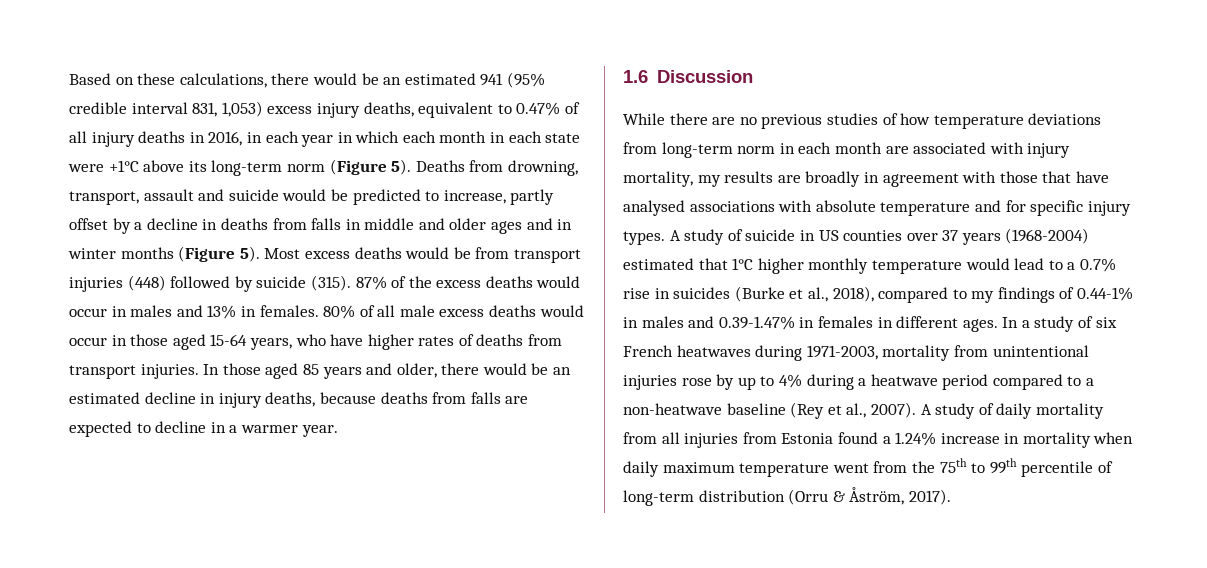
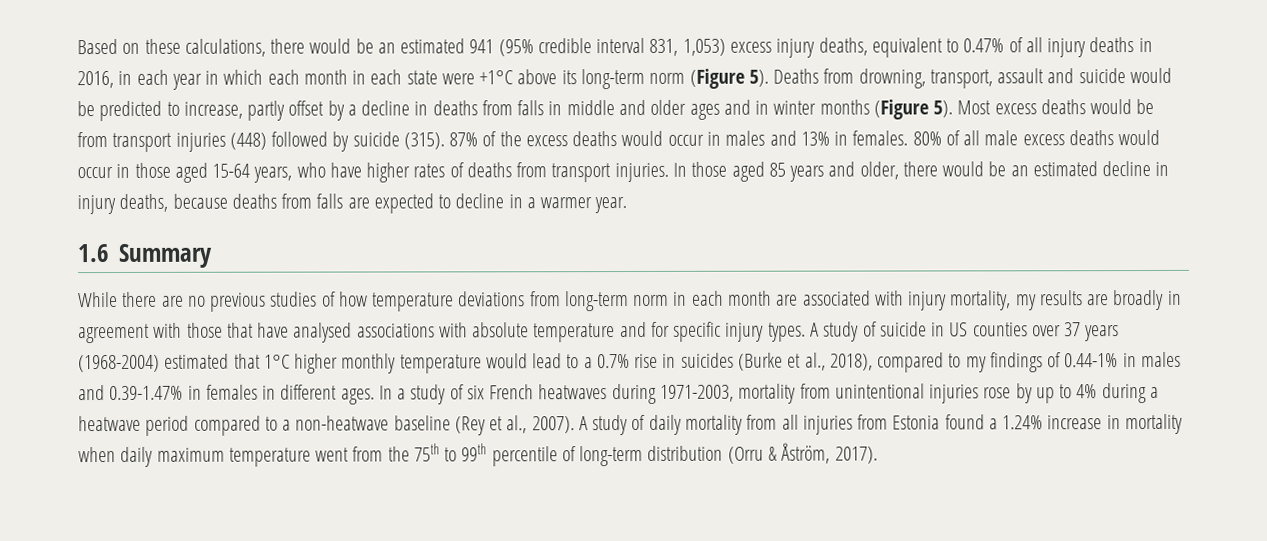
- 1.6 Discussion
+ 1.6 Summary

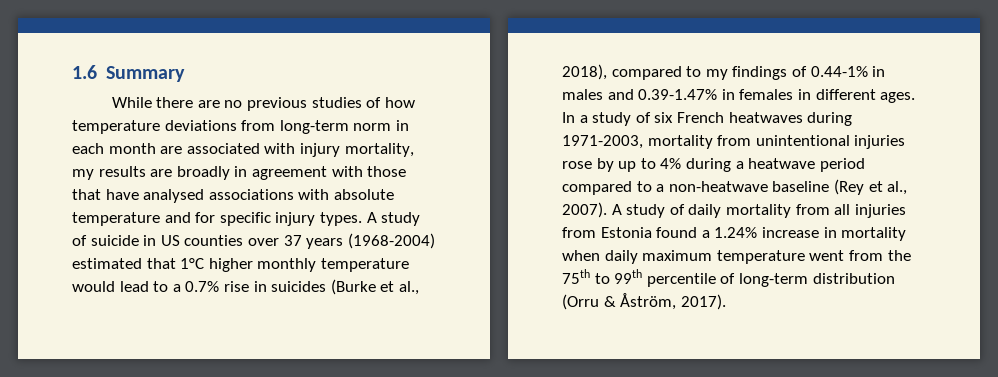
- Based on these calculations, there would be an estimated 941 (95% credible interval 831, 1,053) excess injury deaths, equivalent to 0.47% of all injury deaths in 2016, in each year in which each month in each state were +1°C above its long-term norm (Figure 5). Deaths from drowning, transport, assault and suicide would be predicted to increase, partly offset by a decline in deaths from falls in middle and older ages and in winter months (Figure 5). Most excess deaths would be from transport injuries (448) followed by suicide (315). 87% of the excess deaths would occur in males and 13% in females. 80% of all male excess deaths would occur in those aged 15-64 years, who have higher rates of deaths from transport injuries. In those aged 85 years and older, there would be an estimated decline in injury deaths, because deaths from falls are expected to decline in a warmer year.

